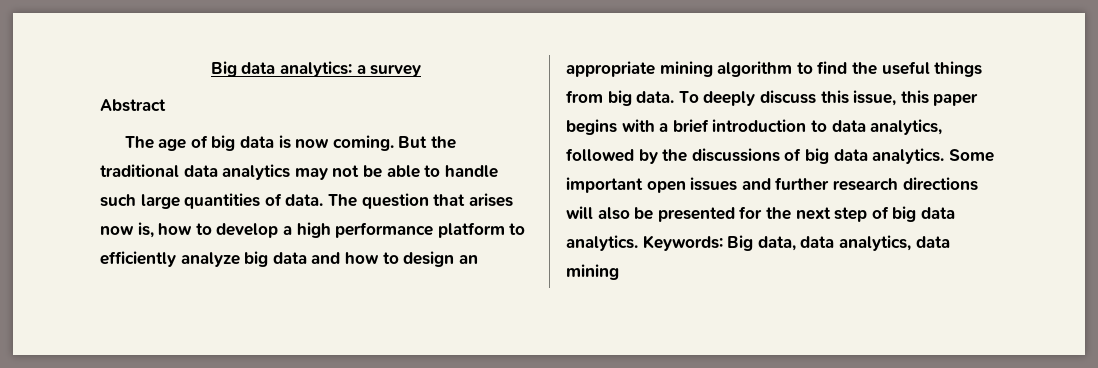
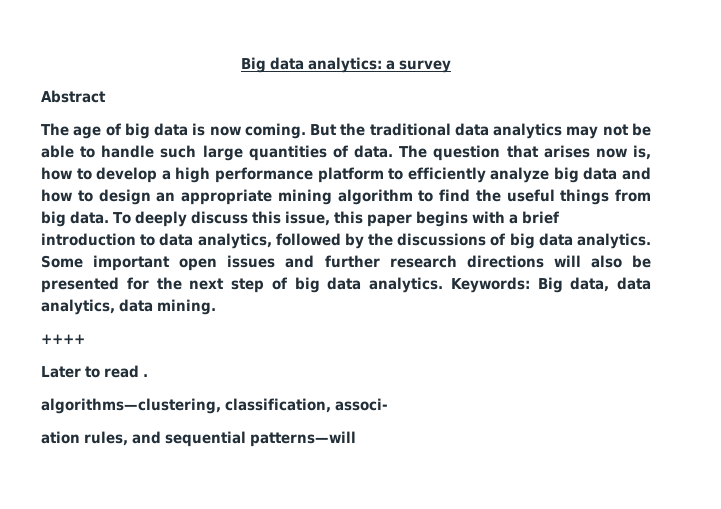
- Keywords: Big data, data analytics, data mining
+ Keywords: Big data, data analytics, data mining.
+ ++++
+ Later to read .
+ algorithms—clustering, classification, associ-
+ ation rules, and sequential patterns—will

